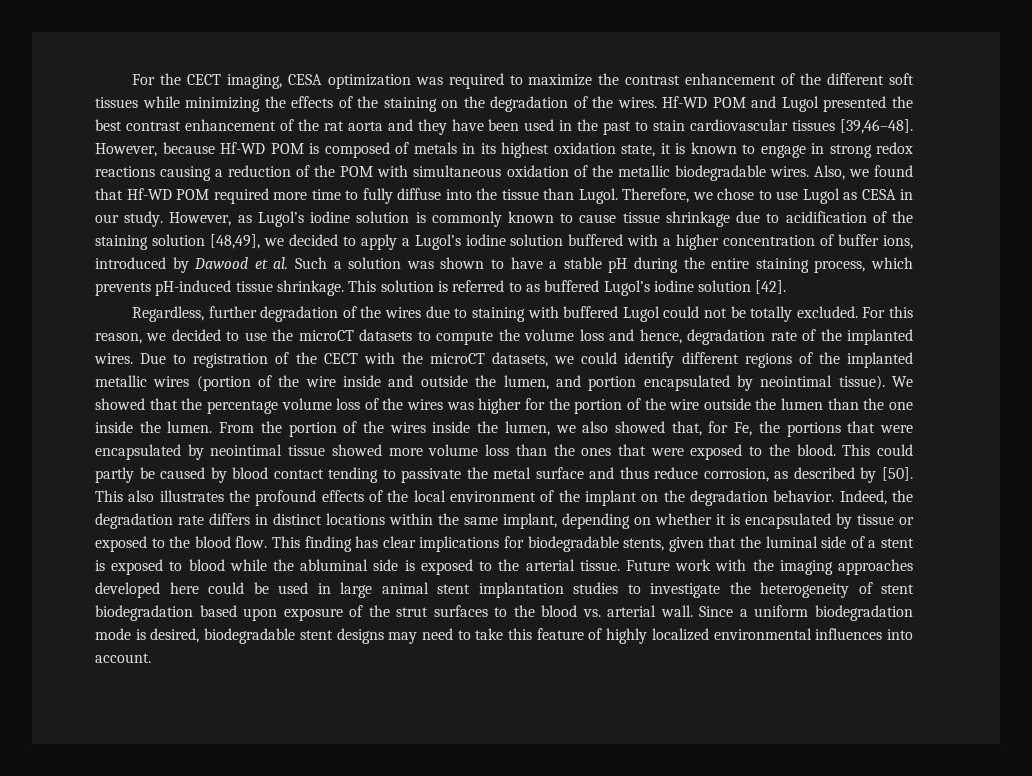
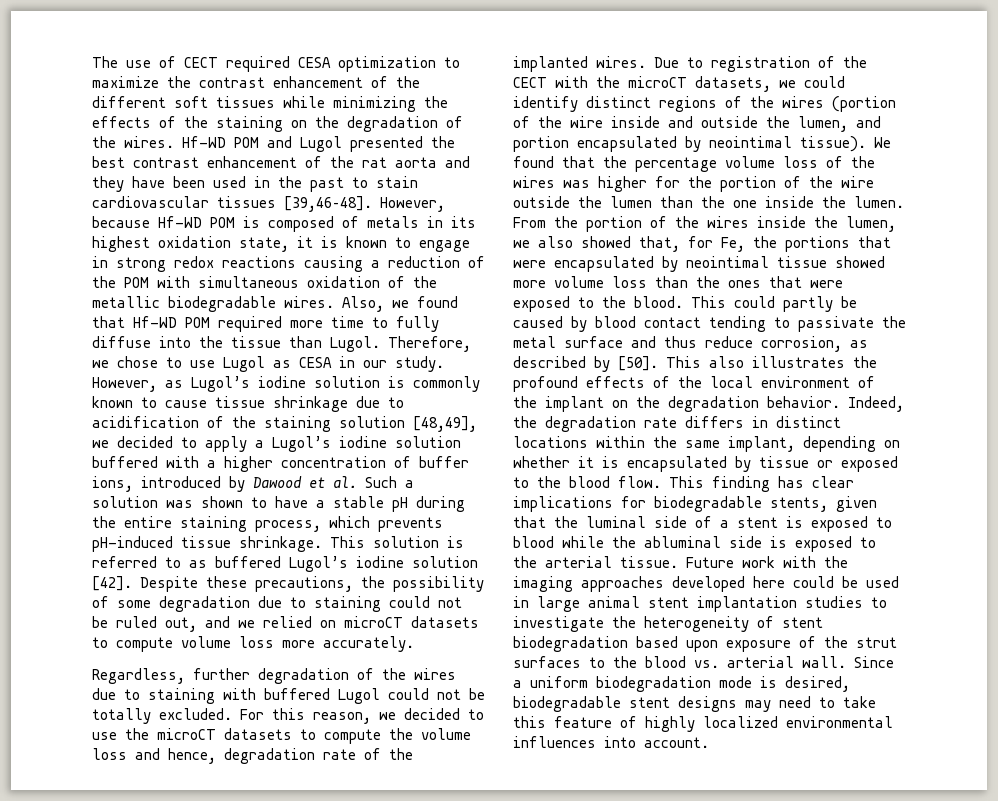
- For the CECT imaging, CESA optimization was required to maximize the contrast enhancement of the different soft tissues while minimizing the effects of the staining on the degradation of the wires.
+ The use of CECT required CESA optimization to maximize the contrast enhancement of the different soft tissues while minimizing the effects of the staining on the degradation of the wires.
+ Despite these precautions, the possibility of some degradation due to staining could not be ruled out, and we relied on microCT datasets to compute volume loss more accurately.
- Due to registration of the CECT with the microCT datasets, we could identify different regions of the implanted metallic wires (portion of the wire inside and outside the lumen, and portion encapsulated by neointimal tissue).
+ Due to registration of the CECT with the microCT datasets, we could identify distinct regions of the wires (portion of the wire inside and outside the lumen, and portion encapsulated by neointimal tissue).
- We showed that the percentage volume loss of the wires was higher for the portion of the wire outside the lumen than the one inside the lumen.
+ We found that the percentage volume loss of the wires was higher for the portion of the wire outside the lumen than the one inside the lumen.

